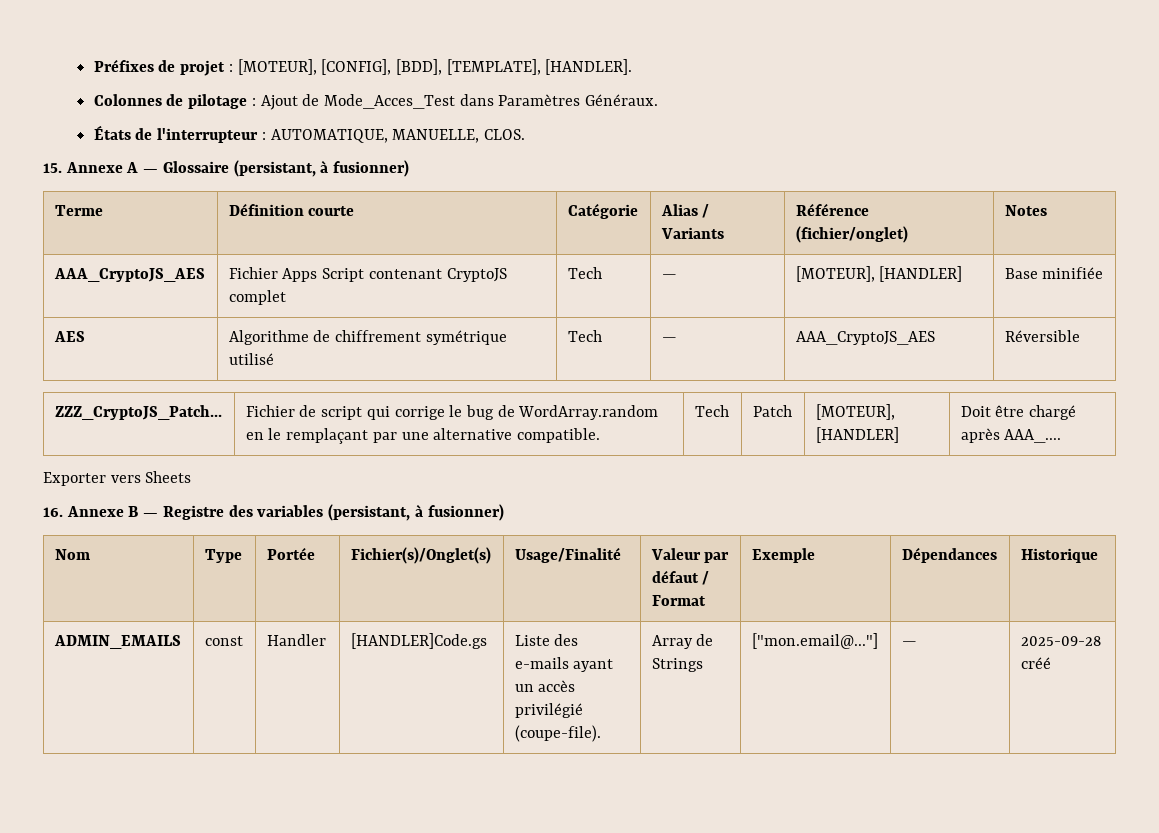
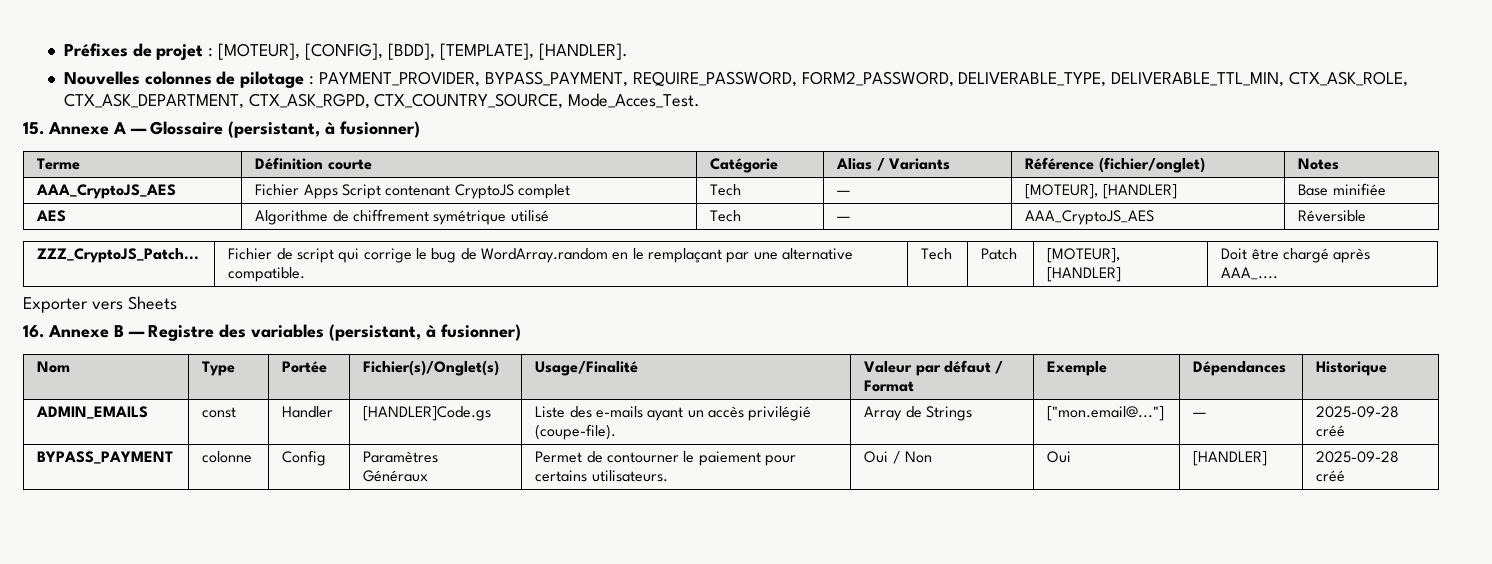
- Colonnes de pilotage : Ajout de Mode_Acces_Test dans Paramètres Généraux.
- États de l'interrupteur : AUTOMATIQUE, MANUELLE, CLOS.
+ Nouvelles colonnes de pilotage : PAYMENT_PROVIDER, BYPASS_PAYMENT, REQUIRE_PASSWORD, FORM2_PASSWORD, DELIVERABLE_TYPE, DELIVERABLE_TTL_MIN, CTX_ASK_ROLE, CTX_ASK_DEPARTMENT, CTX_ASK_RGPD, CTX_COUNTRY_SOURCE, Mode_Acces_Test.
+ BYPASS_PAYMENT | colonne | Config | Paramètres Généraux | Permet de contourner le paiement pour certains utilisateurs. | Oui / Non | Oui | [HANDLER] | 2025-09-28 créé

